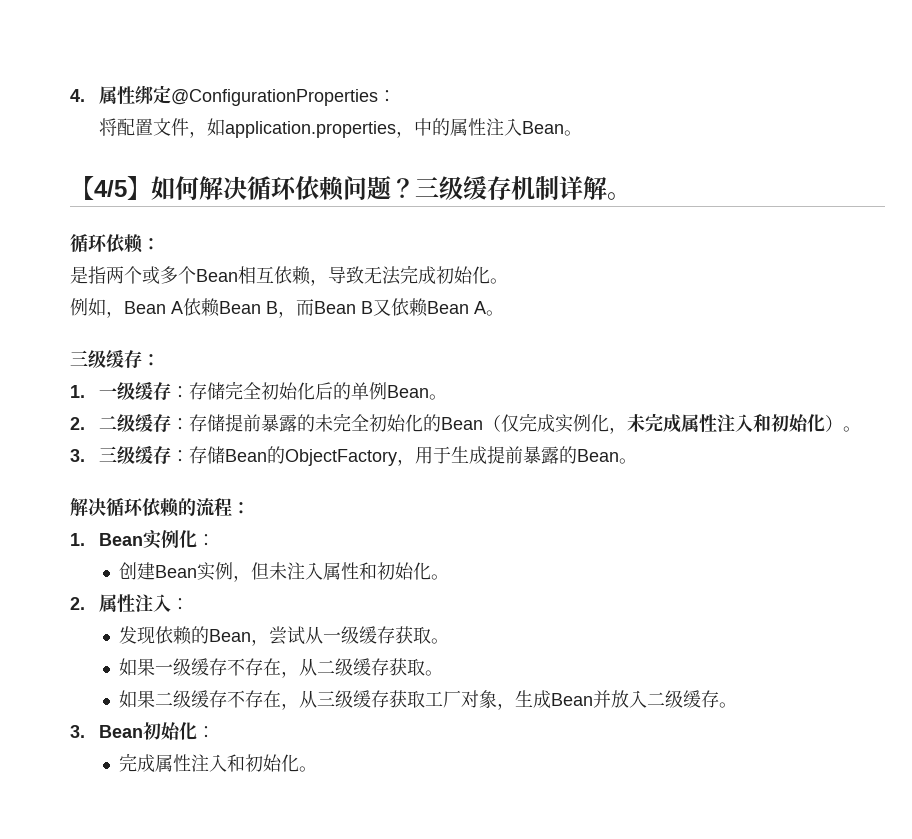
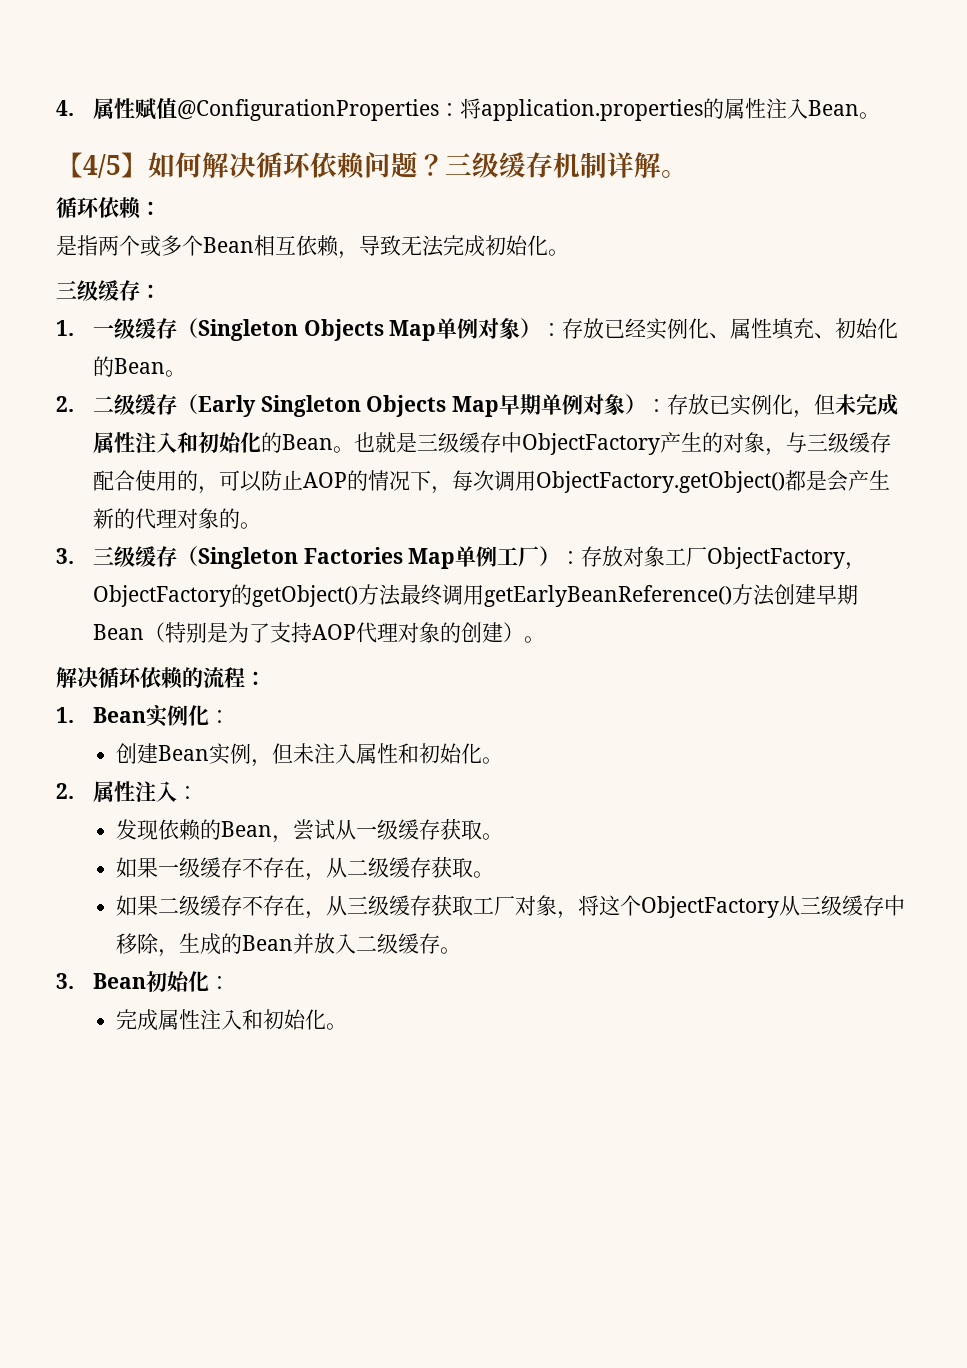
- 4.属性绑定@ConfigurationProperties：
- 将配置文件，如application.properties，中的属性注入Bean。
+ 4.属性赋值@ConfigurationProperties：将application.properties的属性注入Bean。
- 例如，Bean A依赖Bean B，而Bean B又依赖Bean A。
- 1.一级缓存：存储完全初始化后的单例Bean。
+ 1.一级缓存（Singleton Objects Map单例对象）：存放已经实例化、属性填充、初始化的Bean。
- 2.二级缓存：存储提前暴露的未完全初始化的Bean（仅完成实例化，未完成属性注入和初始化）。
- 3.三级缓存：存储Bean的ObjectFactory，用于生成提前暴露的Bean。
+ 2.二级缓存（Early Singleton Objects Map早期单例对象）：存放已实例化，但未完成属性注入和初始化的Bean。也就是三级缓存中ObjectFactory产生的对象，与三级缓存配合使用的，可以防止AOP的情况下，每次调用ObjectFactory.getObject()都是会产生新的代理对象的。
+ 3.三级缓存（Singleton Factories Map单例工厂）：存放对象工厂ObjectFactory，ObjectFactory的getObject()方法最终调用getEarlyBeanReference()方法创建早期Bean（特别是为了支持AOP代理对象的创建）。
- 如果二级缓存不存在，从三级缓存获取工厂对象，生成Bean并放入二级缓存。
+ 如果二级缓存不存在，从三级缓存获取工厂对象，将这个ObjectFactory从三级缓存中移除，生成的Bean并放入二级缓存。

